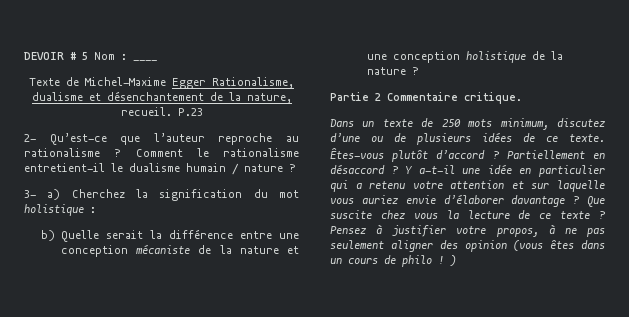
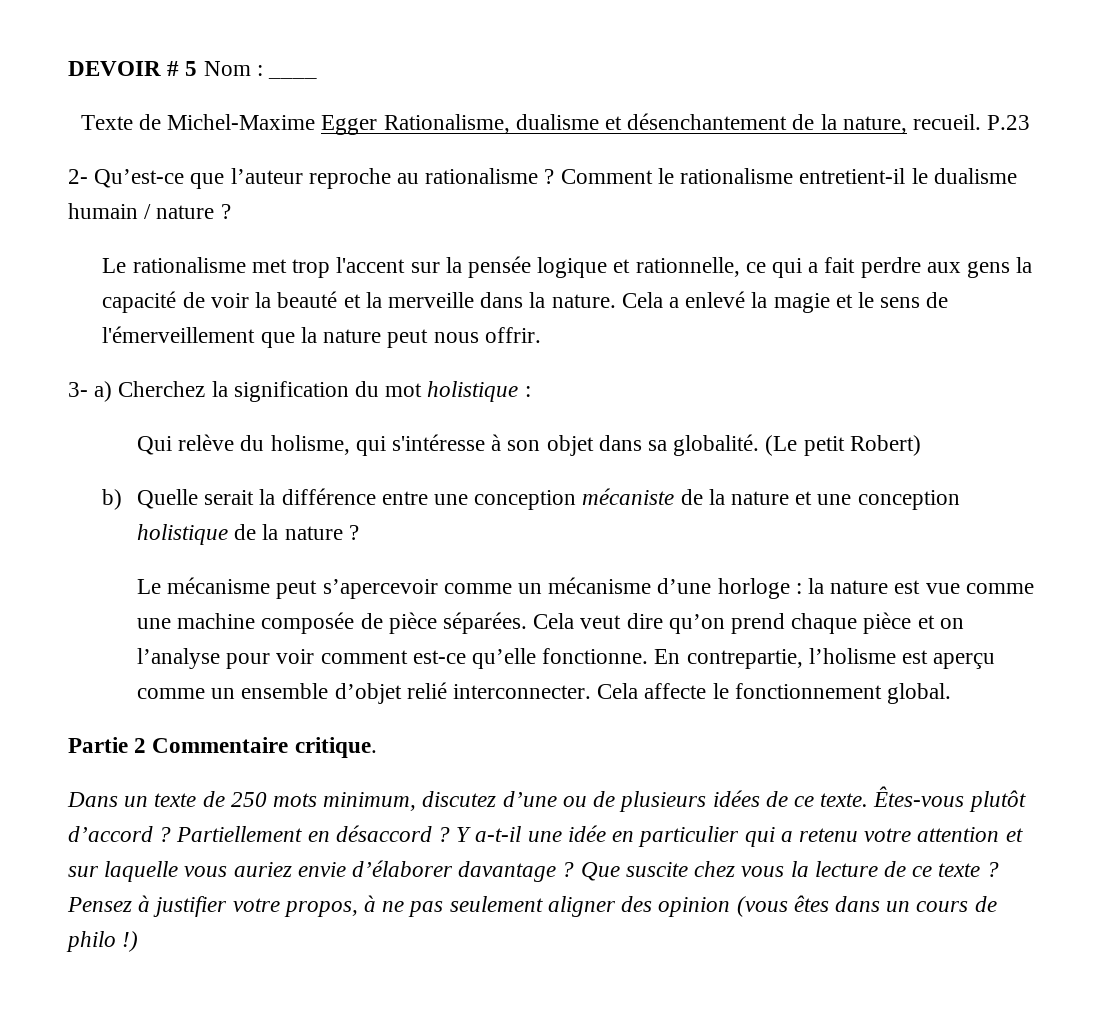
+ Le rationalisme met trop l'accent sur la pensée logique et rationnelle, ce qui a fait perdre aux gens la capacité de voir la beauté et la merveille dans la nature. Cela a enlevé la magie et le sens de l'émerveillement que la nature peut nous offrir.
+ Qui relève du holisme, qui s'intéresse à son objet dans sa globalité. (Le petit Robert)
+ Le mécanisme peut s’apercevoir comme un mécanisme d’une horloge : la nature est vue comme une machine composée de pièce séparées. Cela veut dire qu’on prend chaque pièce et on l’analyse pour voir comment est-ce qu’elle fonctionne. En contrepartie, l’holisme est aperçu comme un ensemble d’objet relié interconnecter. Cela affecte le fonctionnement global.
- Pensez à justifier votre propos, à ne pas seulement aligner des opinion (vous êtes dans un cours de philo ! )
+ Pensez à justifier votre propos, à ne pas seulement aligner des opinion (vous êtes dans un cours de philo !)

